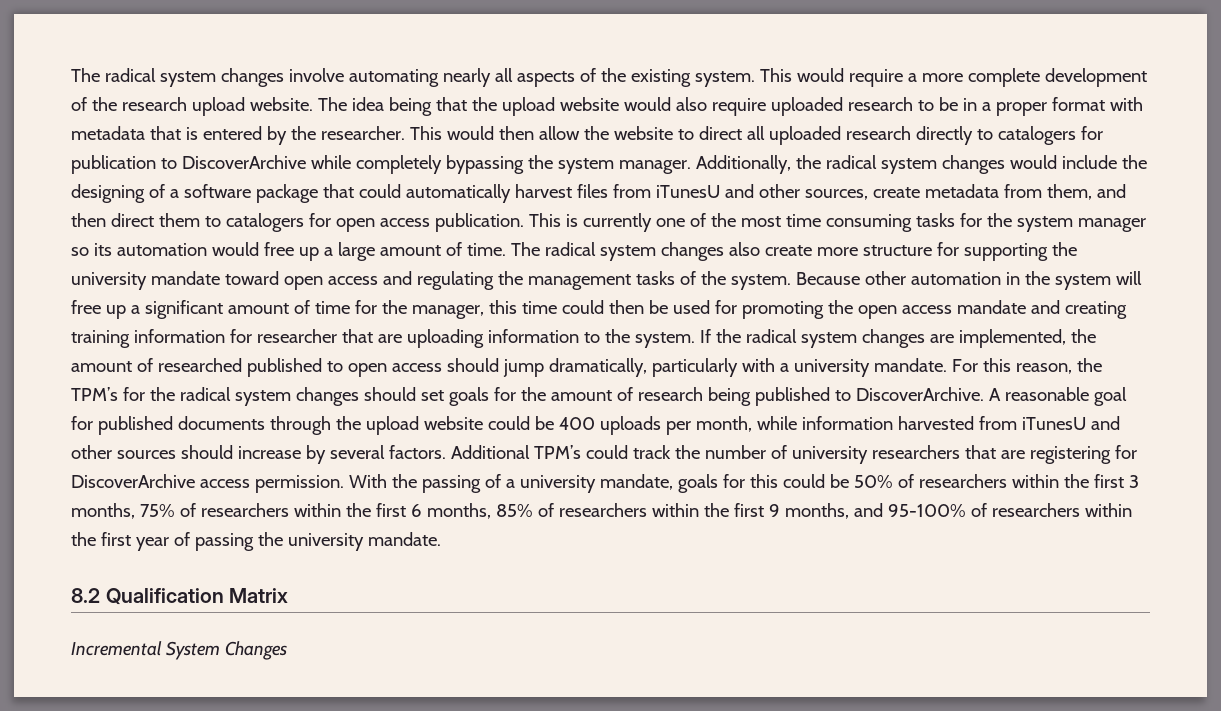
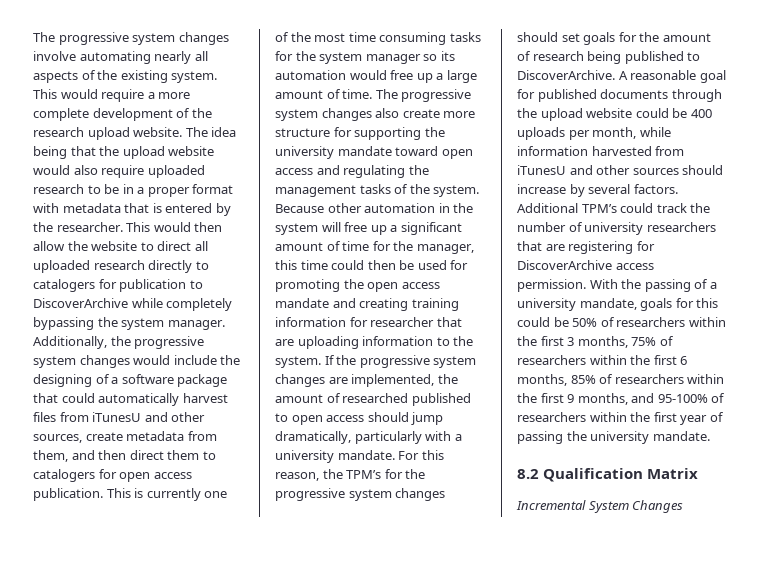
- The radical system changes involve automating nearly all aspects of the existing system.
+ The progressive system changes involve automating nearly all aspects of the existing system.
- Additionally, the radical system changes would include the designing of a software package that could automatically harvest files from iTunesU and other sources, create metadata from them, and then direct them to catalogers for open access publication.
+ Additionally, the progressive system changes would include the designing of a software package that could automatically harvest files from iTunesU and other sources, create metadata from them, and then direct them to catalogers for open access publication.
- The radical system changes also create more structure for supporting the university mandate toward open access and regulating the management tasks of the system.
+ The progressive system changes also create more structure for supporting the university mandate toward open access and regulating the management tasks of the system.
- If the radical system changes are implemented, the amount of researched published to open access should jump dramatically, particularly with a university mandate.
+ If the progressive system changes are implemented, the amount of researched published to open access should jump dramatically, particularly with a university mandate.
- For this reason, the TPM’s for the radical system changes should set goals for the amount of research being published to DiscoverArchive.
+ For this reason, the TPM’s for the progressive system changes should set goals for the amount of research being published to DiscoverArchive.

